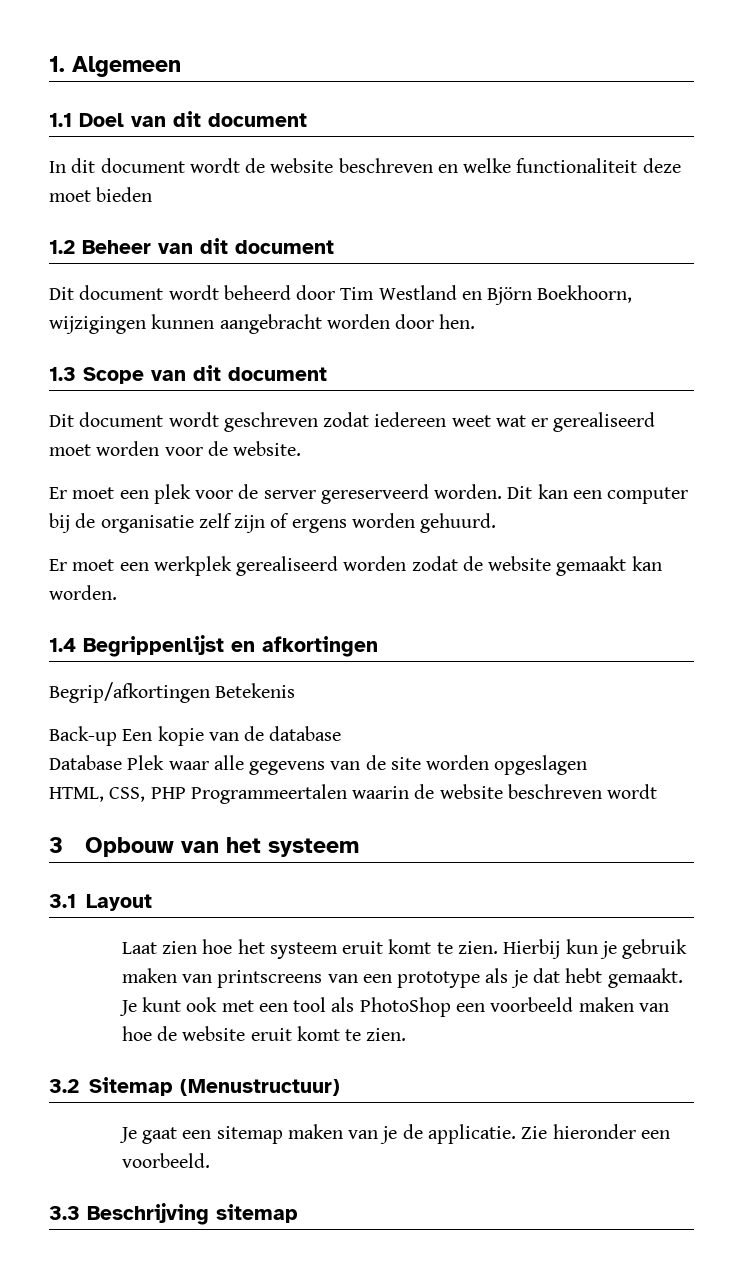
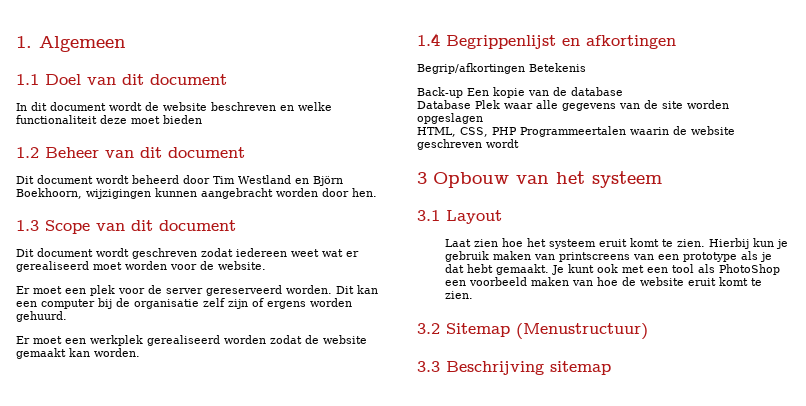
- HTML, CSS, PHP Programmeertalen waarin de website beschreven wordt
+ HTML, CSS, PHP Programmeertalen waarin de website geschreven wordt
- Je gaat een sitemap maken van je de applicatie. Zie hieronder een voorbeeld.

